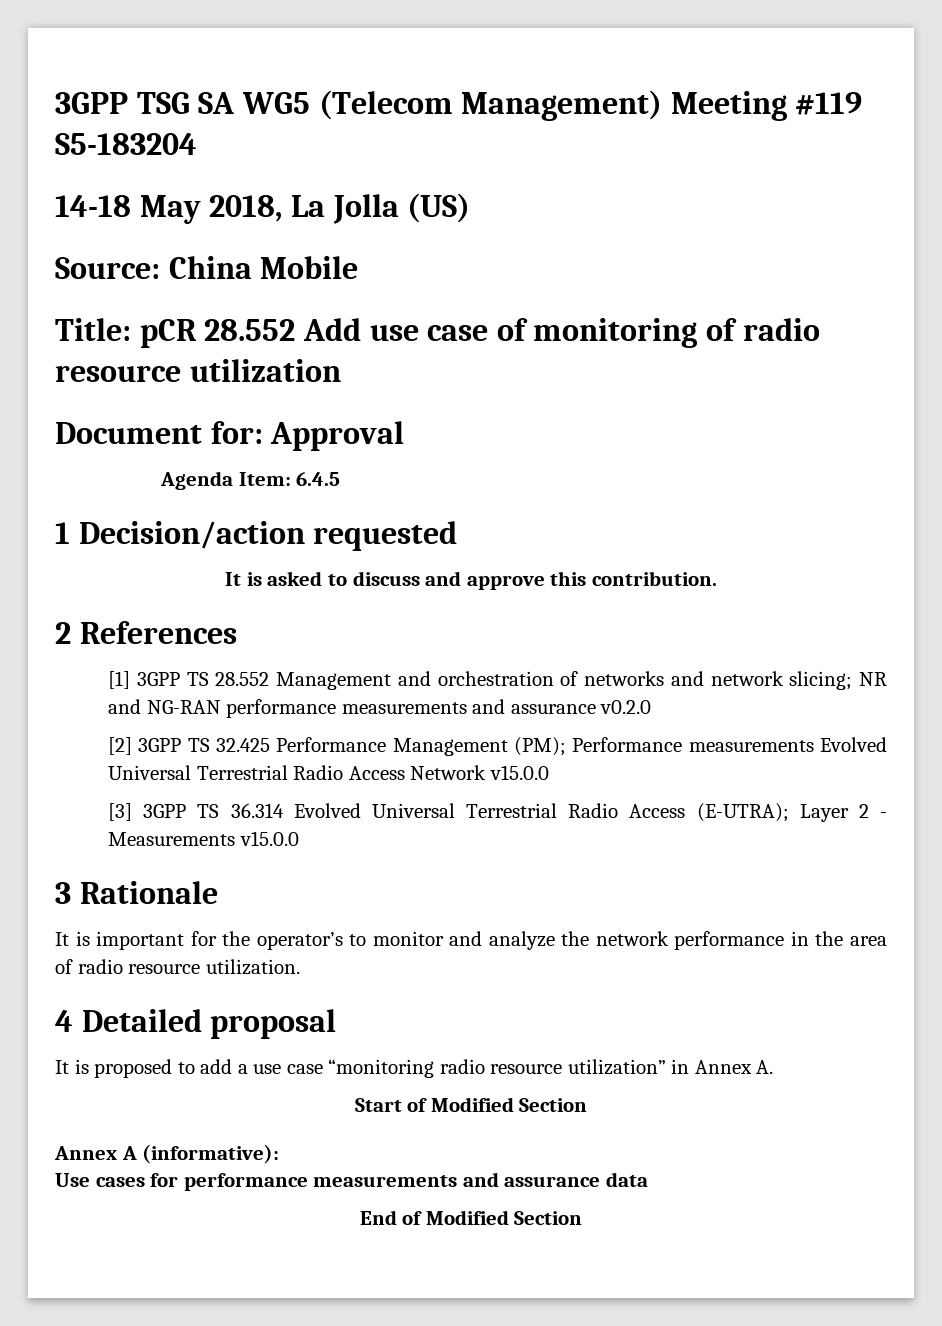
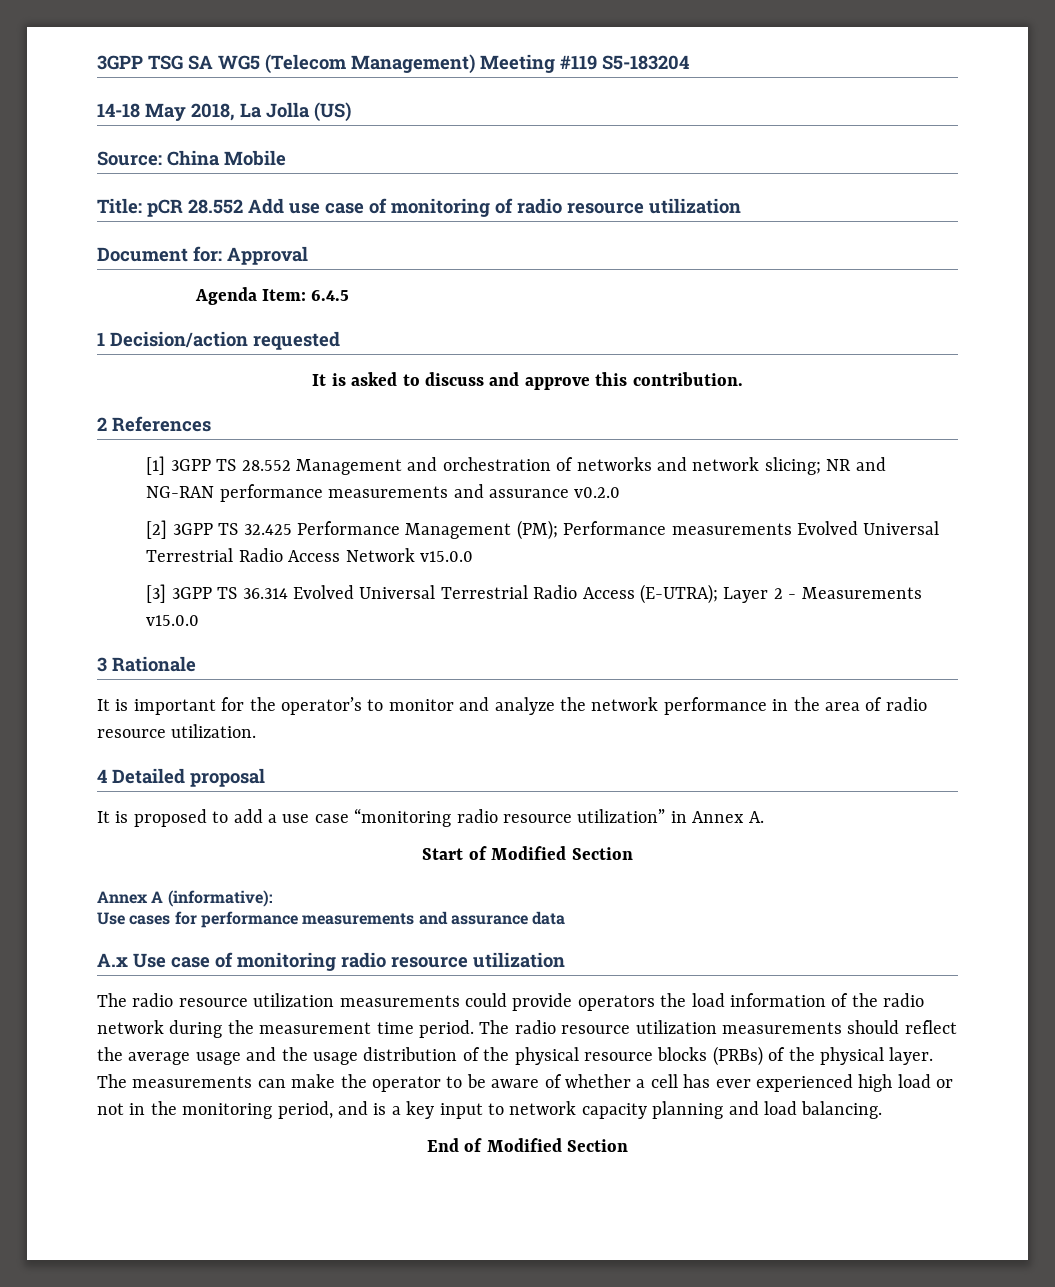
+ A.x Use case of monitoring radio resource utilization
+ The radio resource utilization measurements could provide operators the load information of the radio network during the measurement time period. The radio resource utilization measurements should reflect the average usage and the usage distribution of the physical resource blocks (PRBs) of the physical layer. The measurements can make the operator to be aware of whether a cell has ever experienced high load or not in the monitoring period, and is a key input to network capacity planning and load balancing.

